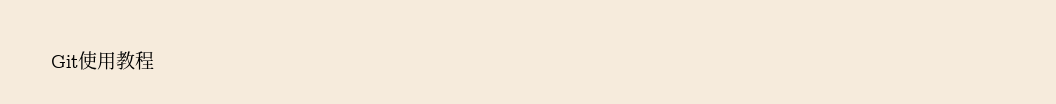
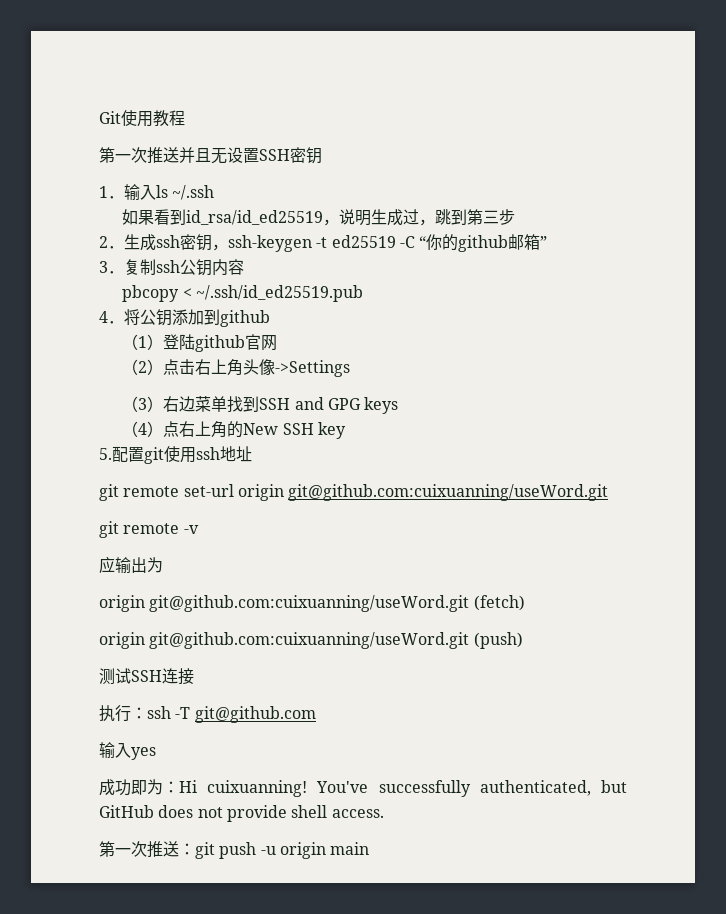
+ 第一次推送并且无设置SSH密钥
+ 1．输入ls ~/.ssh
+ 如果看到id_rsa/id_ed25519，说明生成过，跳到第三步
+ 2．生成ssh密钥，ssh-keygen -t ed25519 -C “你的github邮箱”
+ 3．复制ssh公钥内容
+ pbcopy < ~/.ssh/id_ed25519.pub
+ 4．将公钥添加到github
+ （1）登陆github官网
+ （2）点击右上角头像->Settings
+ （3）右边菜单找到SSH and GPG keys
+ （4）点右上角的New SSH key
+ 5.配置git使用ssh地址
+ git remote set-url origin git@github.com:cuixuanning/useWord.git
+ git remote -v
+ 应输出为
+ origin git@github.com:cuixuanning/useWord.git (fetch)
+ origin git@github.com:cuixuanning/useWord.git (push)
+ 测试SSH连接
+ 执行：ssh -T git@github.com
+ 输入yes
+ 成功即为：Hi cuixuanning! You've successfully authenticated, but GitHub does not provide shell access.
+ 第一次推送：git push -u origin main

